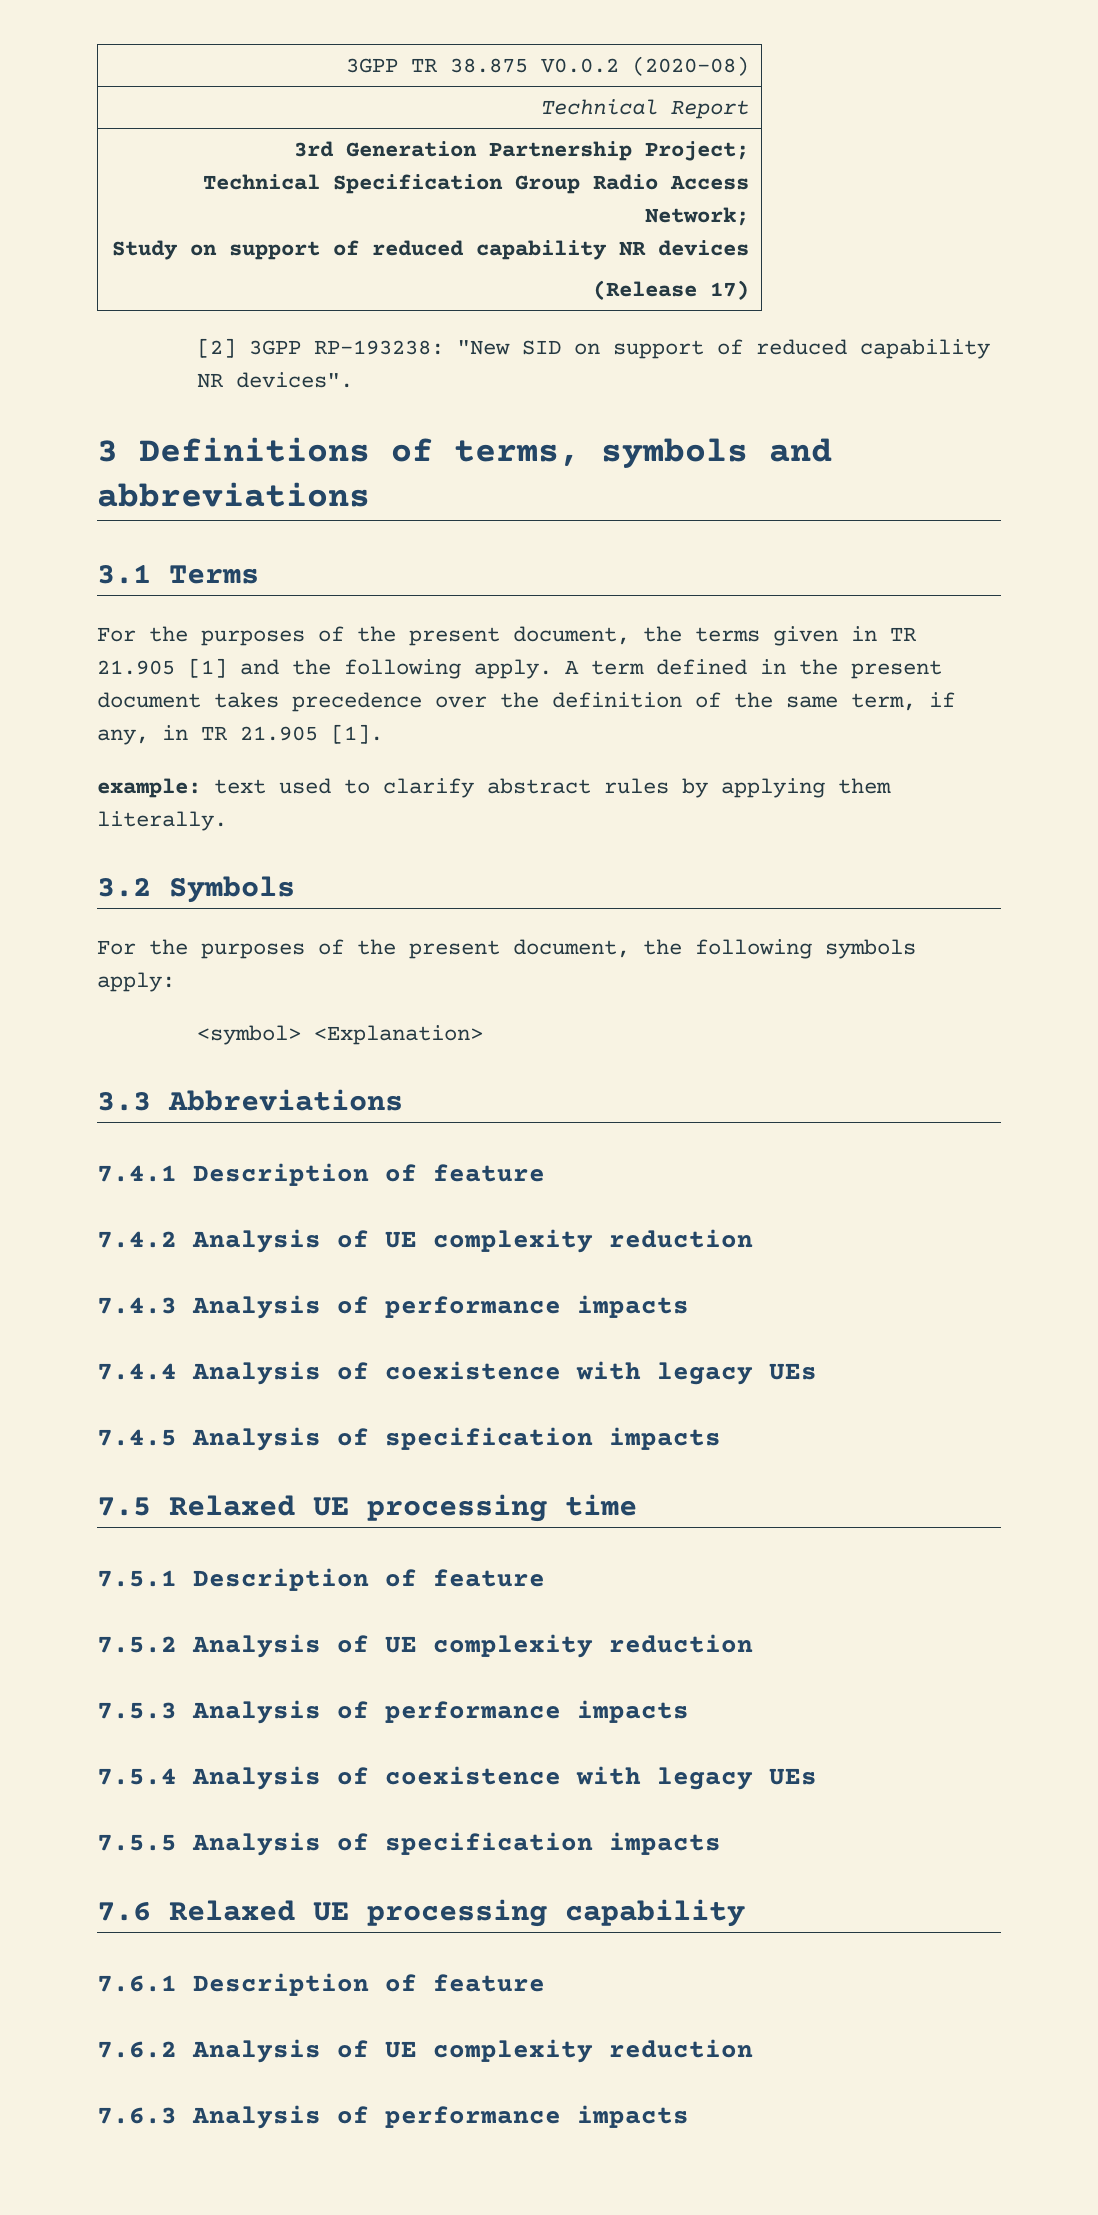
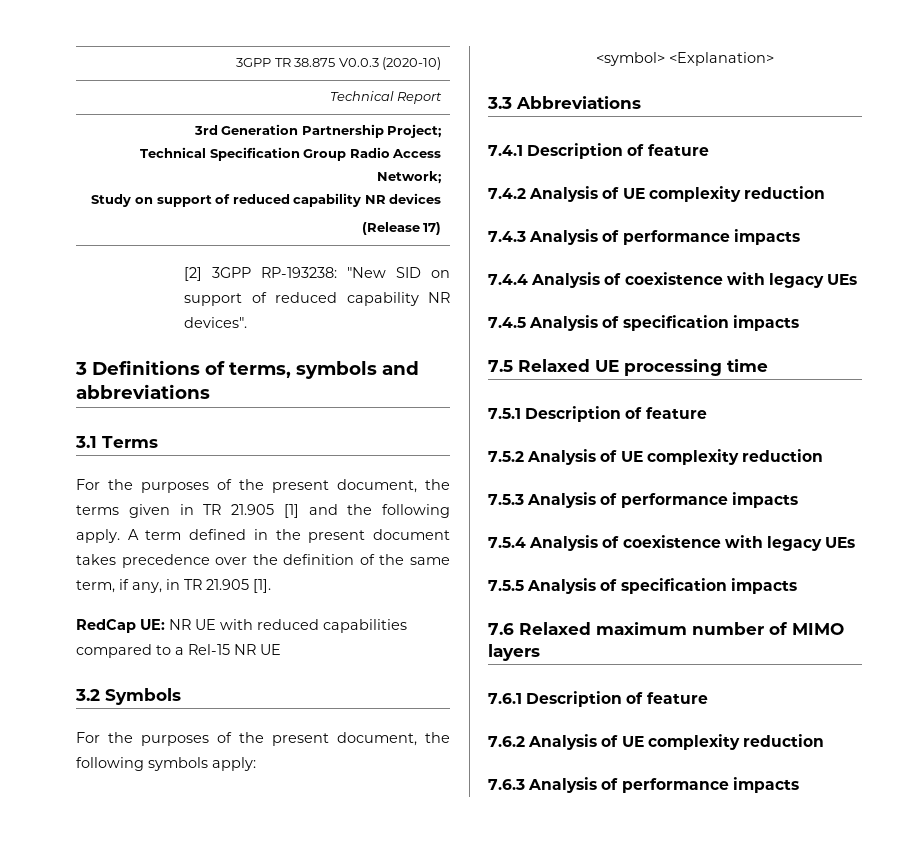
- 3GPP TR 38.875 V0.0.2 (2020-08)
+ 3GPP TR 38.875 V0.0.3 (2020-10)
- example: text used to clarify abstract rules by applying them literally.
+ RedCap UE: NR UE with reduced capabilities compared to a Rel-15 NR UE
- 7.6 Relaxed UE processing capability
+ 7.6 Relaxed maximum number of MIMO layers

